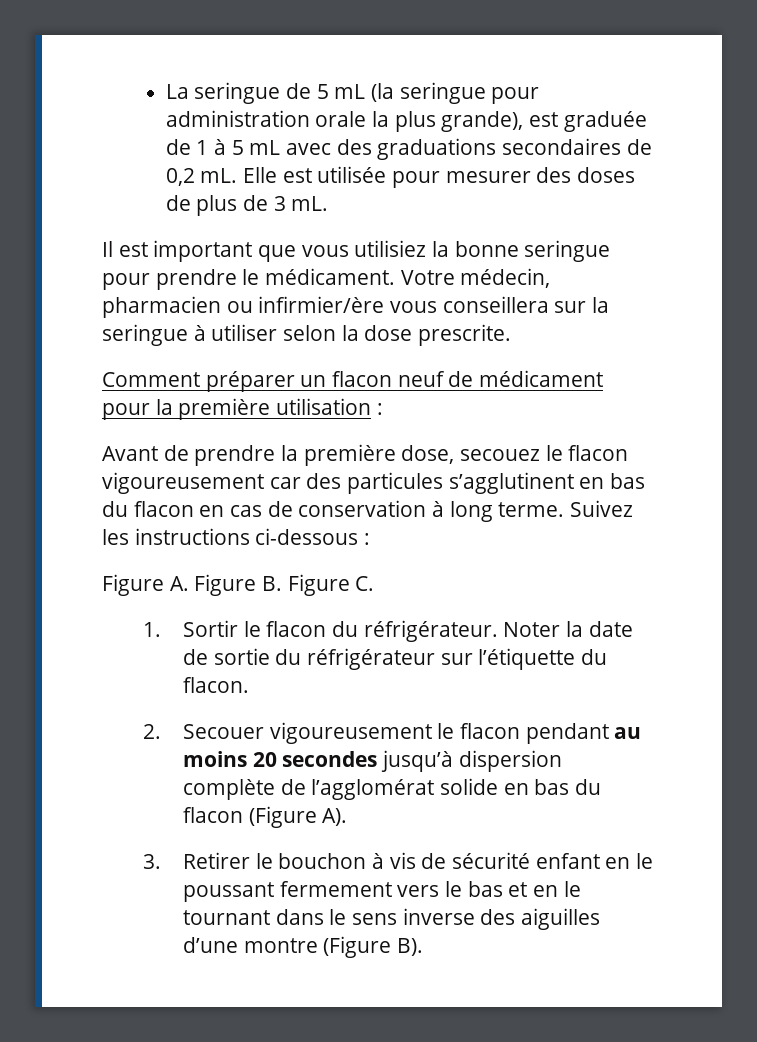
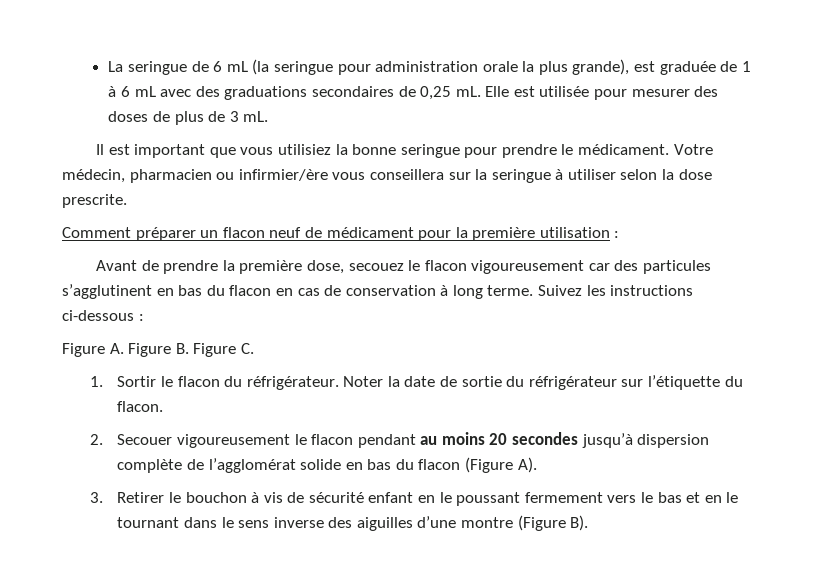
- La seringue de 5 mL (la seringue pour administration orale la plus grande), est graduée de 1 à 5 mL avec des graduations secondaires de 0,2 mL.
+ La seringue de 6 mL (la seringue pour administration orale la plus grande), est graduée de 1 à 6 mL avec des graduations secondaires de 0,25 mL.

